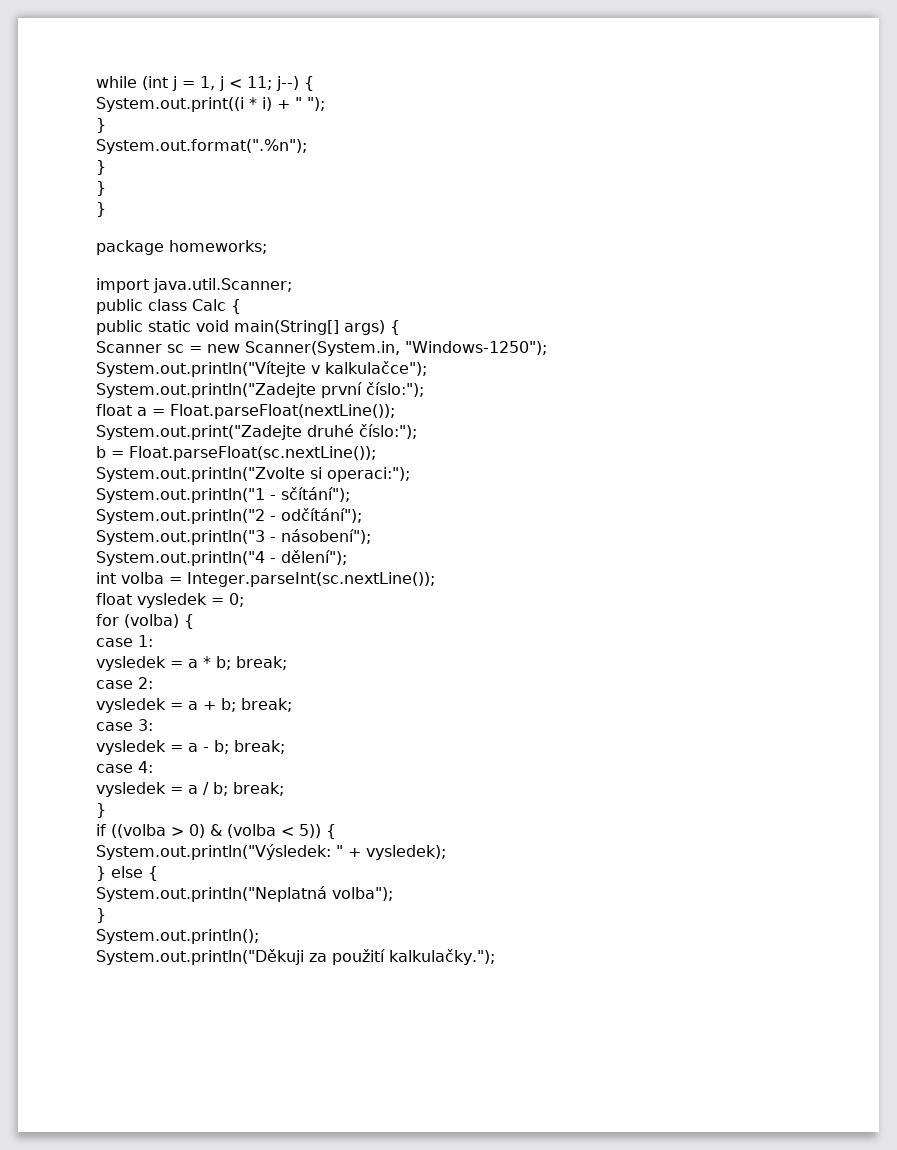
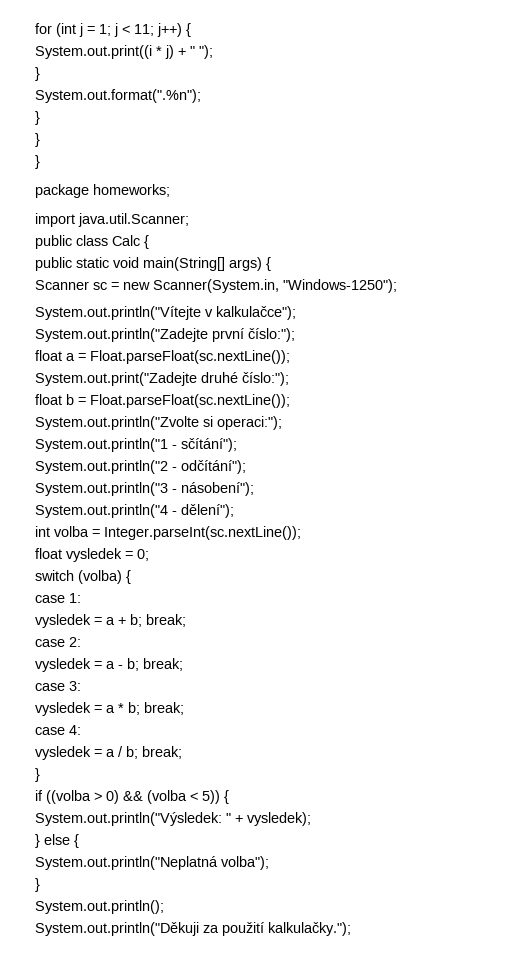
- while (int j = 1, j < 11; j--) {
+ for (int j = 1; j < 11; j++) {
- System.out.print((i * i) + " ");
+ System.out.print((i * j) + " ");
- float a = Float.parseFloat(nextLine());
+ float a = Float.parseFloat(sc.nextLine());
- b = Float.parseFloat(sc.nextLine());
+ float b = Float.parseFloat(sc.nextLine());
- for (volba) {
+ switch (volba) {
- vysledek = a * b; break;
+ vysledek = a + b; break;
- vysledek = a + b; break;
+ vysledek = a - b; break;
- vysledek = a - b; break;
+ vysledek = a * b; break;
- if ((volba > 0) & (volba < 5)) {
+ if ((volba > 0) && (volba < 5)) {

